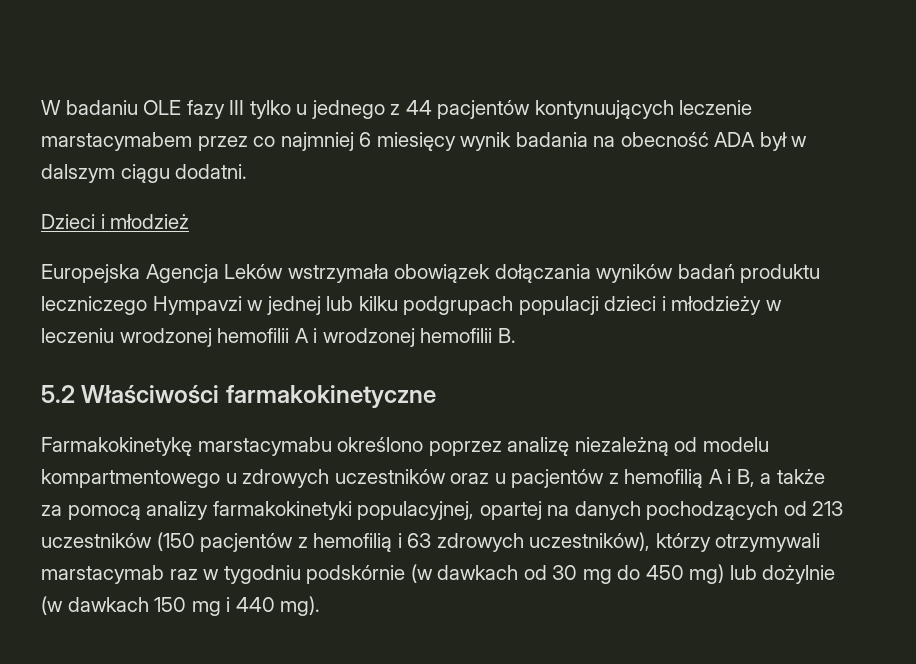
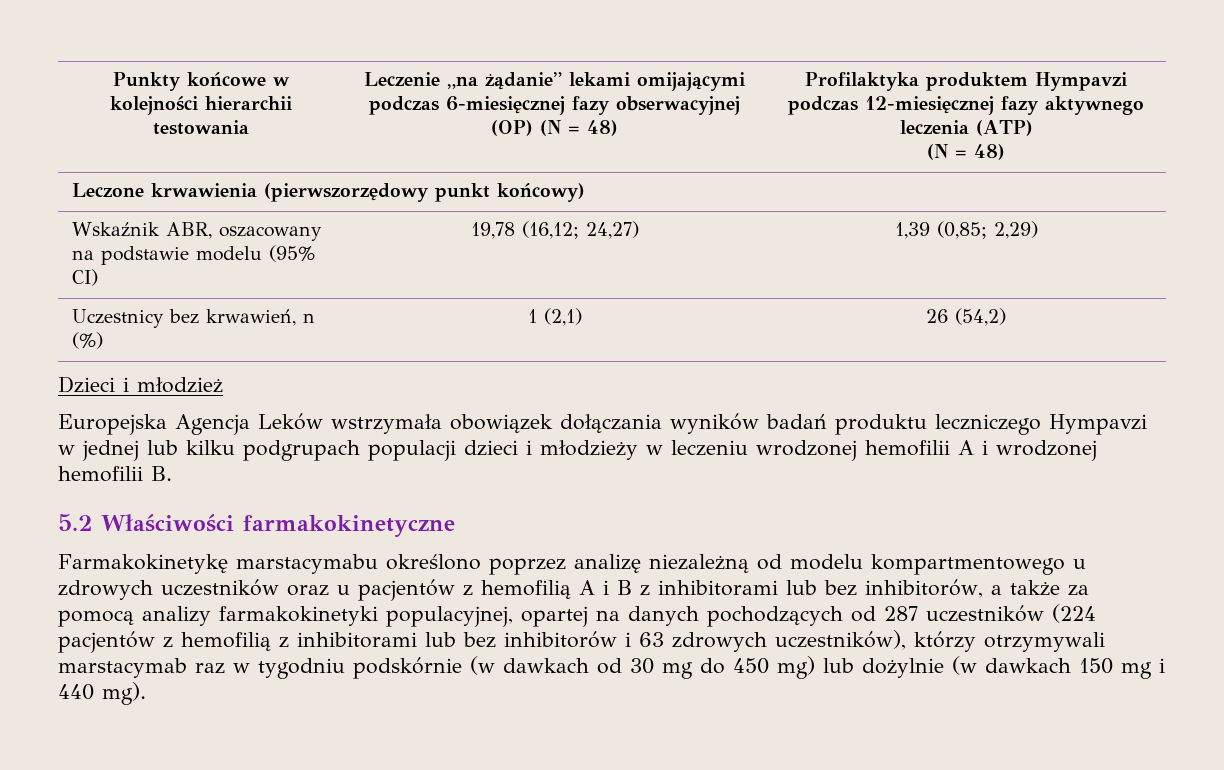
- W badaniu OLE fazy III tylko u jednego z 44 pacjentów kontynuujących leczenie marstacymabem przez co najmniej 6 miesięcy wynik badania na obecność ADA był w dalszym ciągu dodatni.
+ Punkty końcowe w kolejności hierarchii testowania | Leczenie „na żądanie” lekami omijającymi podczas 6-miesięcznej fazy obserwacyjnej (OP) (N = 48) | Profilaktyka produktem Hympavzi podczas 12-miesięcznej fazy aktywnego leczenia (ATP)
+ (N = 48)
+ Leczone krwawienia (pierwszorzędowy punkt końcowy)
+ Wskaźnik ABR, oszacowany na podstawie modelu (95% CI) | 19,78 (16,12; 24,27) | 1,39 (0,85; 2,29)
+ Uczestnicy bez krwawień, n (%) | 1 (2,1) | 26 (54,2)
- Farmakokinetykę marstacymabu określono poprzez analizę niezależną od modelu kompartmentowego u zdrowych uczestników oraz u pacjentów z hemofilią A i B, a także za pomocą analizy farmakokinetyki populacyjnej, opartej na danych pochodzących od 213 uczestników (150 pacjentów z hemofilią i 63 zdrowych uczestników), którzy otrzymywali marstacymab raz w tygodniu podskórnie (w dawkach od 30 mg do 450 mg) lub dożylnie (w dawkach 150 mg i 440 mg).
+ Farmakokinetykę marstacymabu określono poprzez analizę niezależną od modelu kompartmentowego u zdrowych uczestników oraz u pacjentów z hemofilią A i B z inhibitorami lub bez inhibitorów, a także za pomocą analizy farmakokinetyki populacyjnej, opartej na danych pochodzących od 287 uczestników (224 pacjentów z hemofilią z inhibitorami lub bez inhibitorów i 63 zdrowych uczestników), którzy otrzymywali marstacymab raz w tygodniu podskórnie (w dawkach od 30 mg do 450 mg) lub dożylnie (w dawkach 150 mg i 440 mg).

